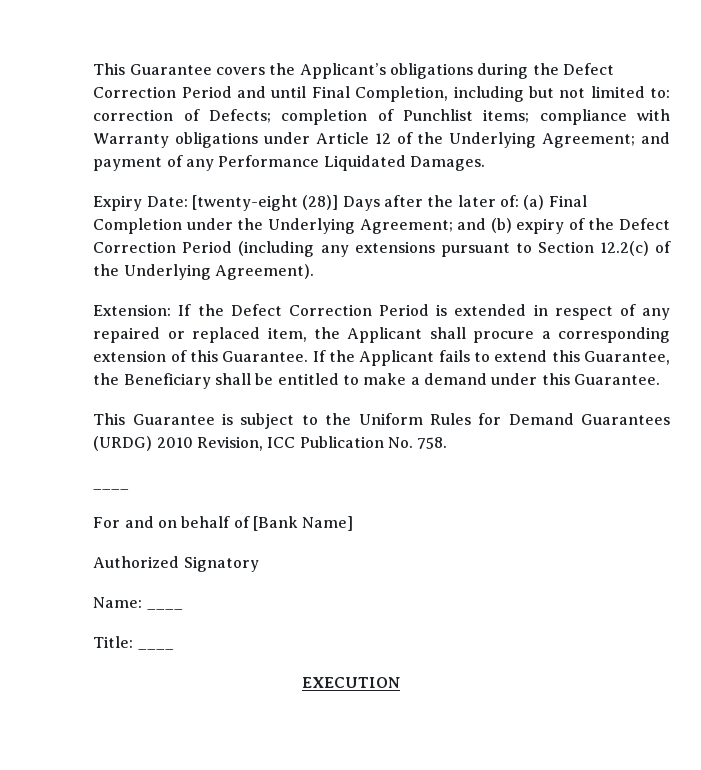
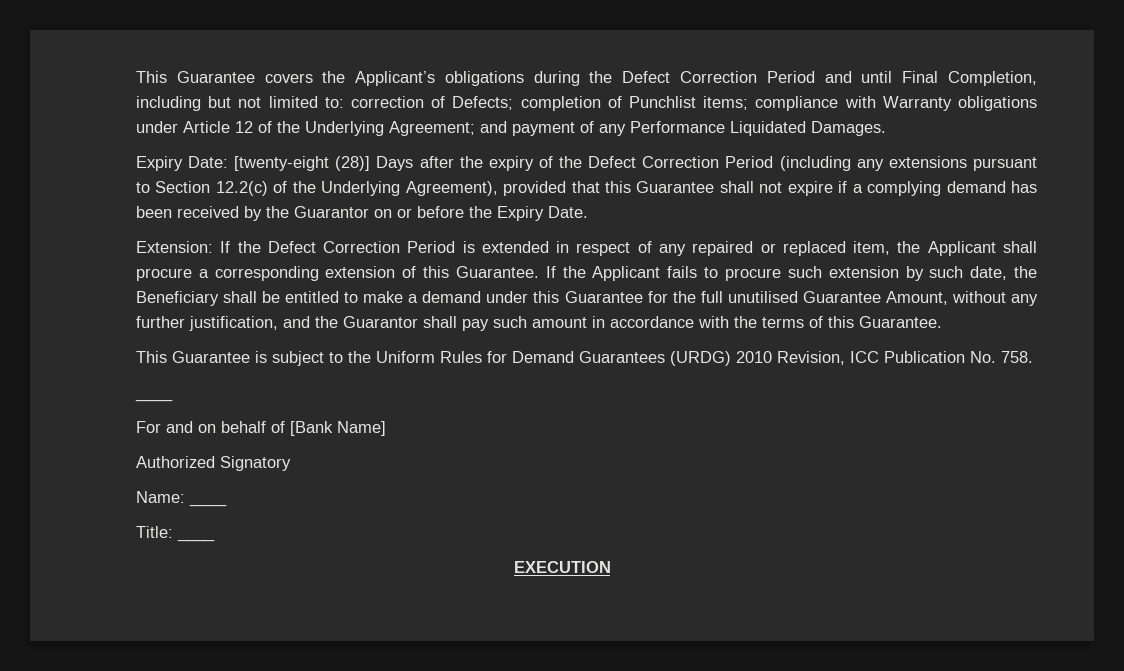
- Expiry Date: [twenty-eight (28)] Days after the later of: (a) Final Completion under the Underlying Agreement; and (b) expiry of the Defect Correction Period (including any extensions pursuant to Section 12.2(c) of the Underlying Agreement).
+ Expiry Date: [twenty-eight (28)] Days after the expiry of the Defect Correction Period (including any extensions pursuant to Section 12.2(c) of the Underlying Agreement), provided that this Guarantee shall not expire if a complying demand has been received by the Guarantor on or before the Expiry Date.
- If the Applicant fails to extend this Guarantee, the Beneficiary shall be entitled to make a demand under this Guarantee.
+ If the Applicant fails to procure such extension by such date, the Beneficiary shall be entitled to make a demand under this Guarantee for the full unutilised Guarantee Amount, without any further justification, and the Guarantor shall pay such amount in accordance with the terms of this Guarantee.

